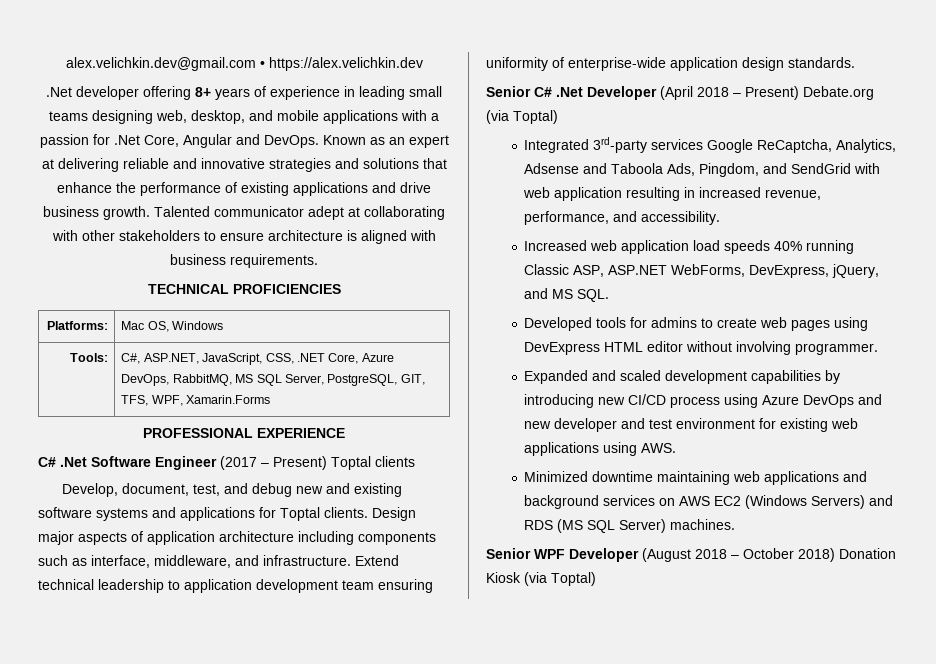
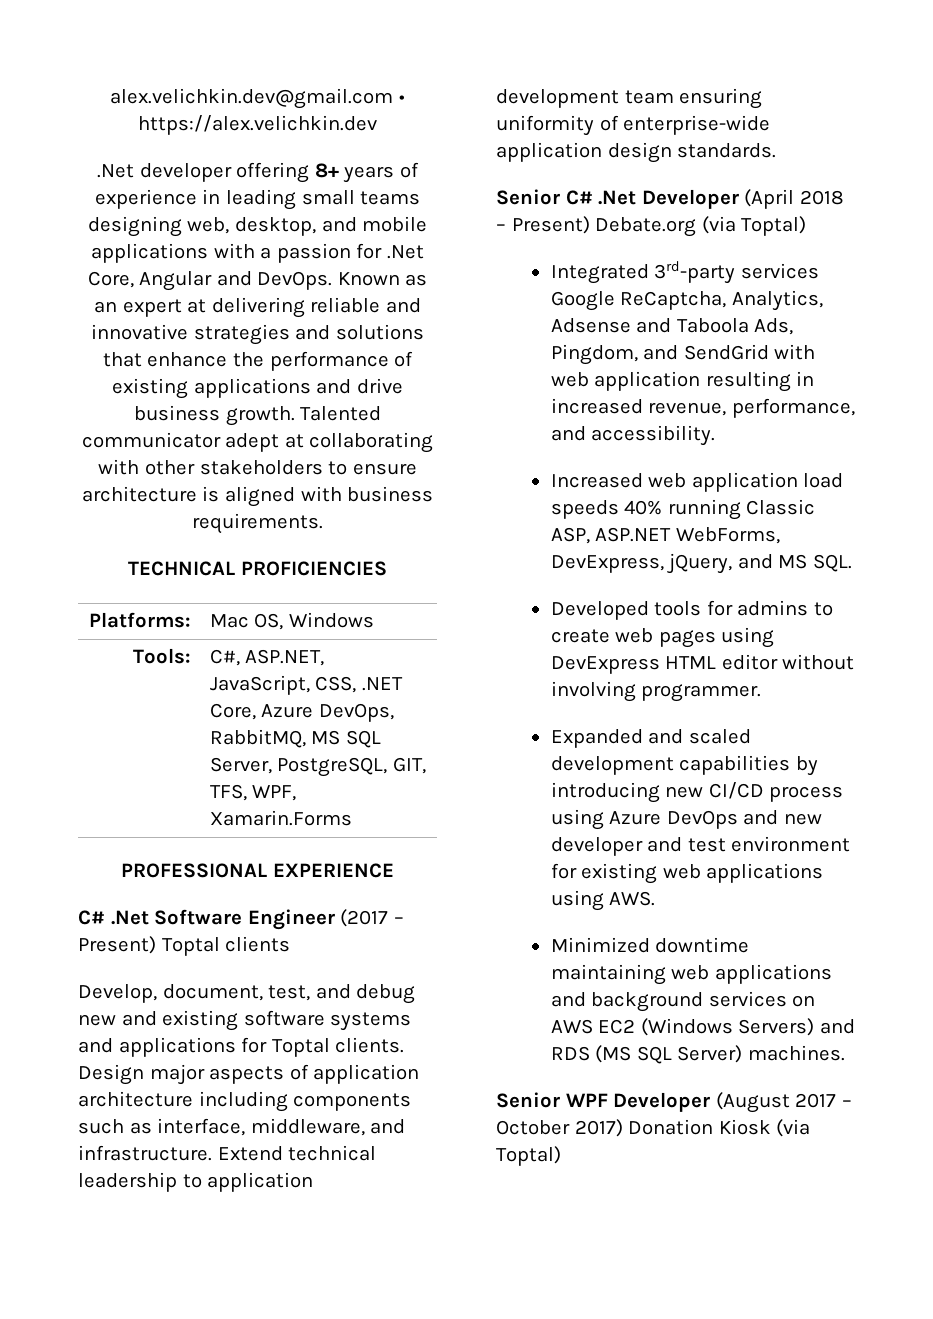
- Senior WPF Developer (August 2018 – October 2018) Donation Kiosk (via Toptal)
+ Senior WPF Developer (August 2017 – October 2017) Donation Kiosk (via Toptal)

